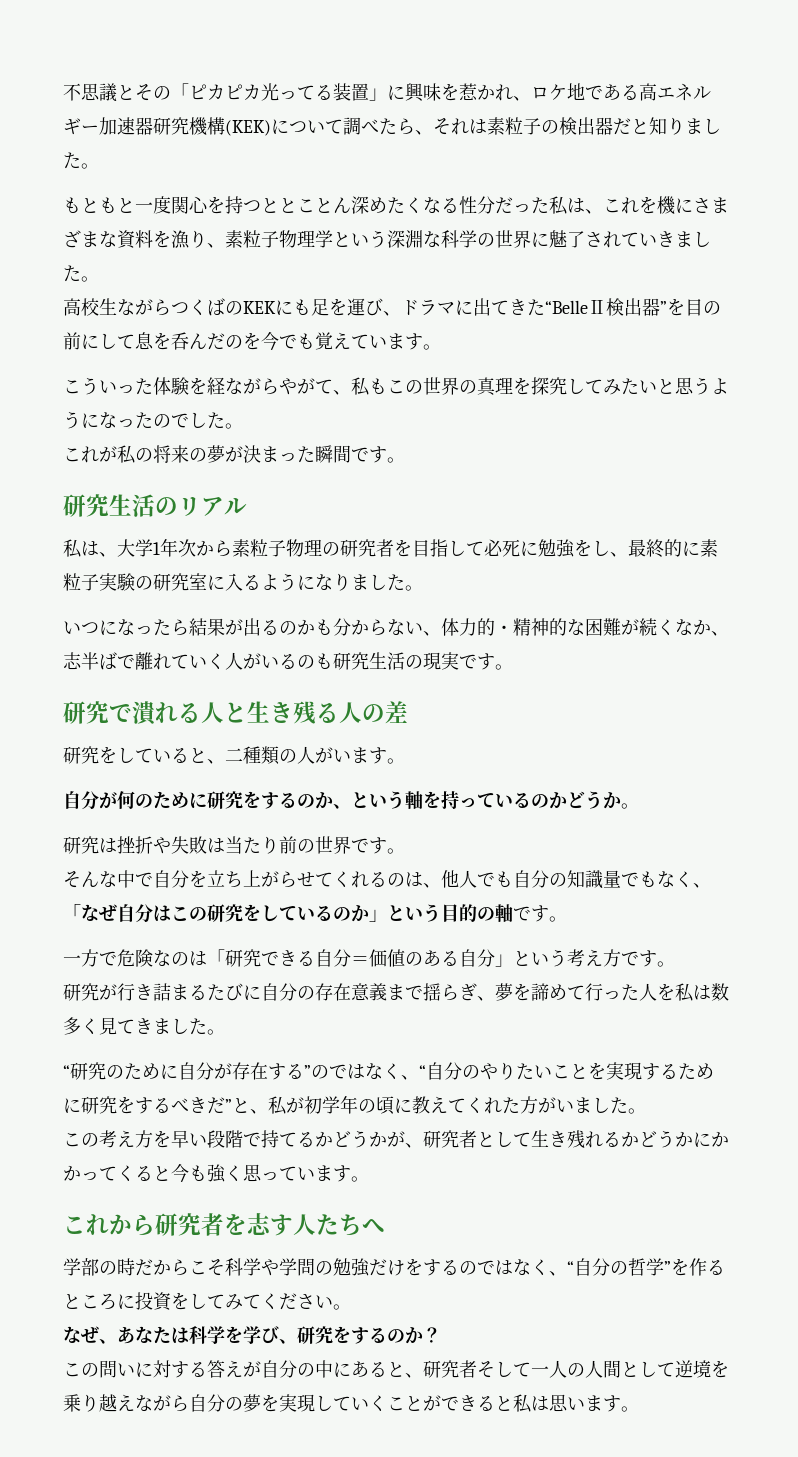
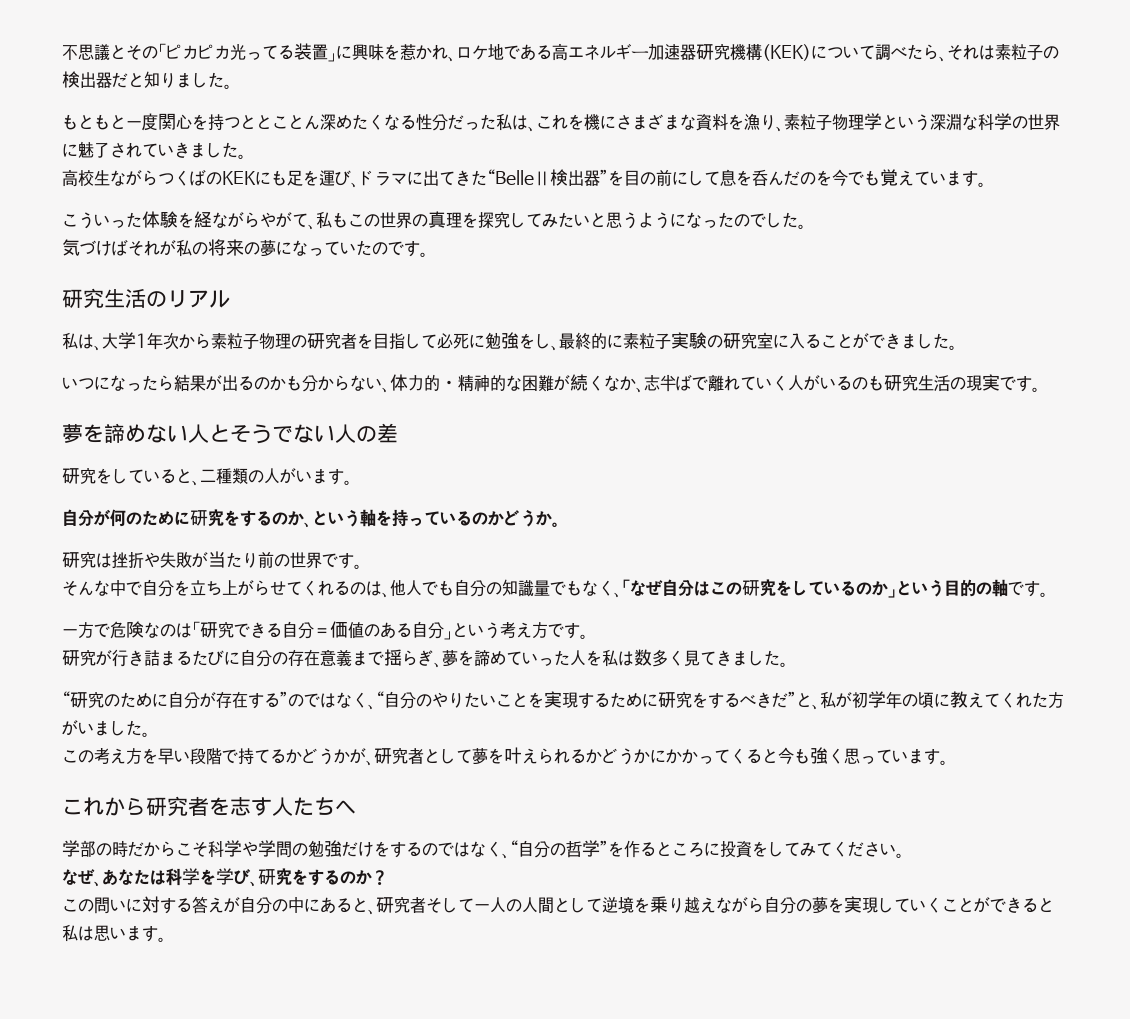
- これが私の将来の夢が決まった瞬間です。
+ 気づけばそれが私の将来の夢になっていたのです。
- 私は、大学1年次から素粒子物理の研究者を目指して必死に勉強をし、最終的に素粒子実験の研究室に入るようになりました。
+ 私は、大学1年次から素粒子物理の研究者を目指して必死に勉強をし、最終的に素粒子実験の研究室に入ることができました。
- 研究で潰れる人と生き残る人の差
+ 夢を諦めない人とそうでない人の差
- 研究は挫折や失敗は当たり前の世界です。
+ 研究は挫折や失敗が当たり前の世界です。
- 研究が行き詰まるたびに自分の存在意義まで揺らぎ、夢を諦めて行った人を私は数多く見てきました。
+ 研究が行き詰まるたびに自分の存在意義まで揺らぎ、夢を諦めていった人を私は数多く見てきました。
- この考え方を早い段階で持てるかどうかが、研究者として生き残れるかどうかにかかってくると今も強く思っています。
+ この考え方を早い段階で持てるかどうかが、研究者として夢を叶えられるかどうかにかかってくると今も強く思っています。

